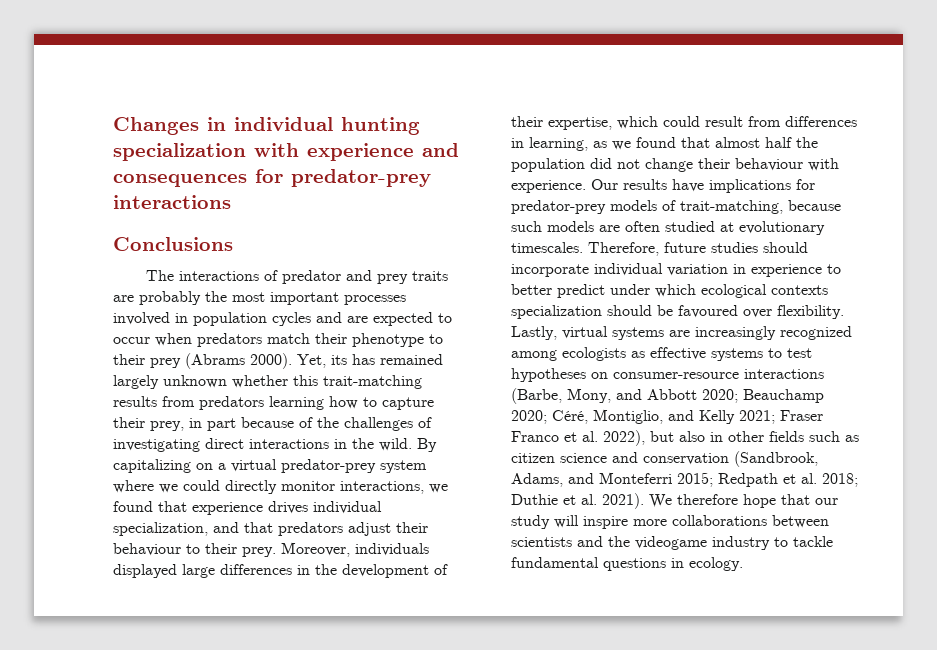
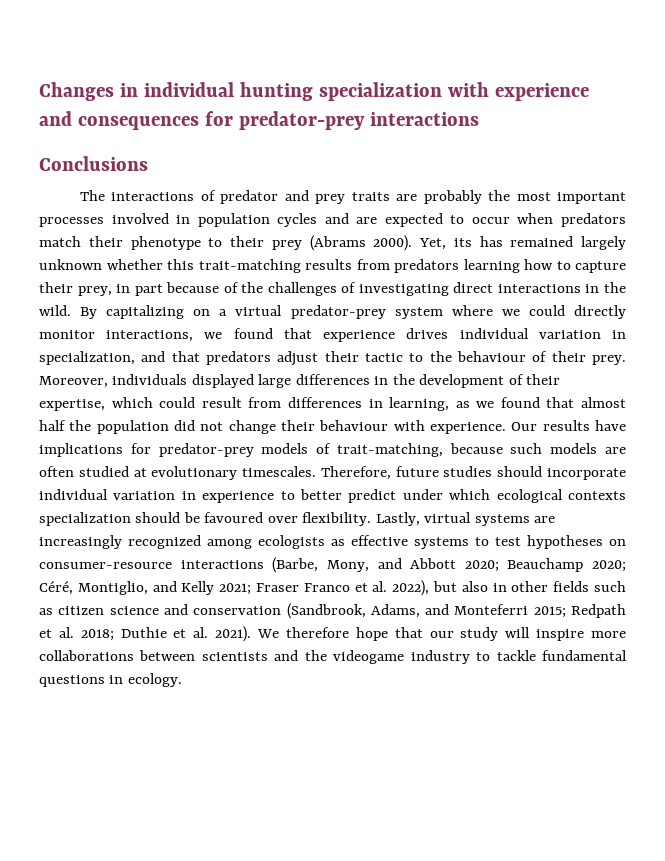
- By capitalizing on a virtual predator-prey system where we could directly monitor interactions, we found that experience drives individual specialization, and that predators adjust their behaviour to their prey.
+ By capitalizing on a virtual predator-prey system where we could directly monitor interactions, we found that experience drives individual variation in specialization, and that predators adjust their tactic to the behaviour of their prey.

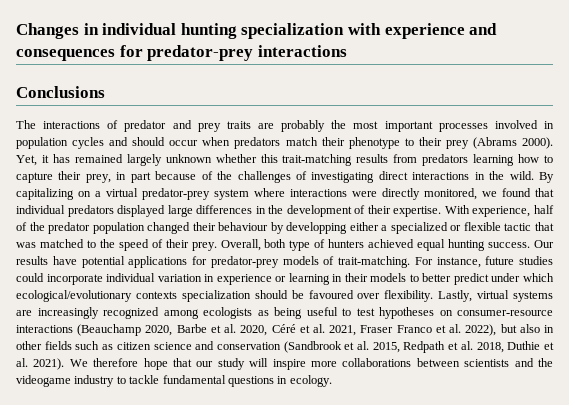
- The interactions of predator and prey traits are probably the most important processes involved in population cycles and are expected to occur when predators match their phenotype to their prey (Abrams 2000).
+ The interactions of predator and prey traits are probably the most important processes involved in population cycles and should occur when predators match their phenotype to their prey (Abrams 2000).
- Yet, its has remained largely unknown whether this trait-matching results from predators learning how to capture their prey, in part because of the challenges of investigating direct interactions in the wild.
+ Yet, it has remained largely unknown whether this trait-matching results from predators learning how to capture their prey, in part because of the challenges of investigating direct interactions in the wild.
- By capitalizing on a virtual predator-prey system where we could directly monitor interactions, we found that experience drives individual variation in specialization, and that predators adjust their tactic to the behaviour of their prey. Moreover, individuals displayed large differences in the development of their expertise, which could result from differences in learning, as we found that almost half the population did not change their behaviour with experience.
+ By capitalizing on a virtual predator-prey system where interactions were directly monitored, we found that individual predators displayed large differences in the development of their expertise. With experience, half of the predator population changed their behaviour by developping either a specialized or flexible tactic that was matched to the speed of their prey. Overall, both type of hunters achieved equal hunting success.
- Our results have implications for predator-prey models of trait-matching, because such models are often studied at evolutionary timescales. Therefore, future studies should incorporate individual variation in experience to better predict under which ecological contexts specialization should be favoured over flexibility.
+ Our results have potential applications for predator-prey models of trait-matching. For instance, future studies could incorporate individual variation in experience or learning in their models to better predict under which ecological/evolutionary contexts specialization should be favoured over flexibility.
- Lastly, virtual systems are increasingly recognized among ecologists as effective systems to test hypotheses on consumer-resource interactions (Barbe, Mony, and Abbott 2020; Beauchamp 2020; Céré, Montiglio, and Kelly 2021; Fraser Franco et al. 2022), but also in other fields such as citizen science and conservation (Sandbrook, Adams, and Monteferri 2015; Redpath et al. 2018; Duthie et al. 2021).
+ Lastly, virtual systems are increasingly recognized among ecologists as being useful to test hypotheses on consumer-resource interactions (Beauchamp 2020, Barbe et al. 2020, Céré et al. 2021, Fraser Franco et al. 2022), but also in other fields such as citizen science and conservation (Sandbrook et al. 2015, Redpath et al. 2018, Duthie et al. 2021).

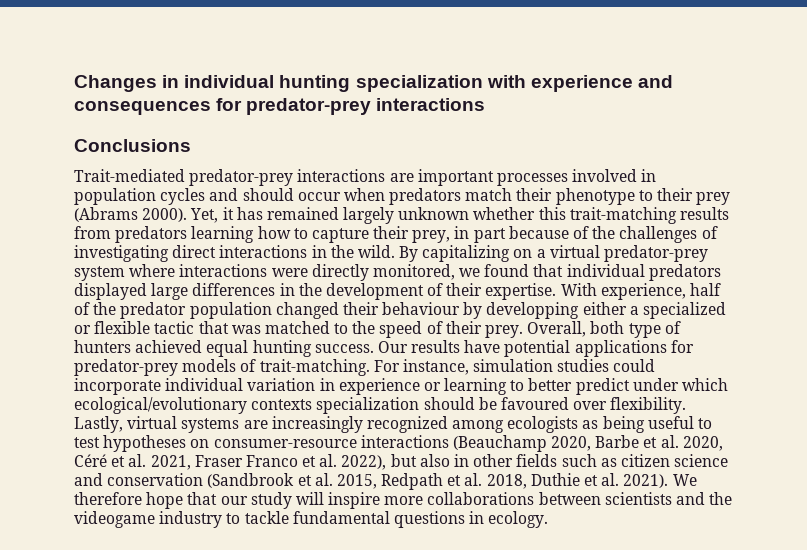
- The interactions of predator and prey traits are probably the most important processes involved in population cycles and should occur when predators match their phenotype to their prey (Abrams 2000).
+ Trait-mediated predator-prey interactions are important processes involved in population cycles and should occur when predators match their phenotype to their prey (Abrams 2000).
- For instance, future studies could incorporate individual variation in experience or learning in their models to better predict under which ecological/evolutionary contexts specialization should be favoured over flexibility.
+ For instance, simulation studies could incorporate individual variation in experience or learning to better predict under which ecological/evolutionary contexts specialization should be favoured over flexibility.

